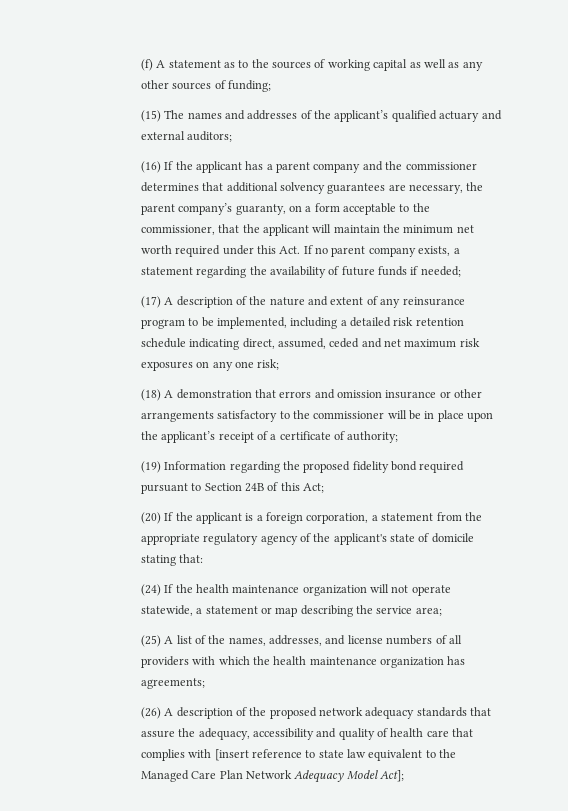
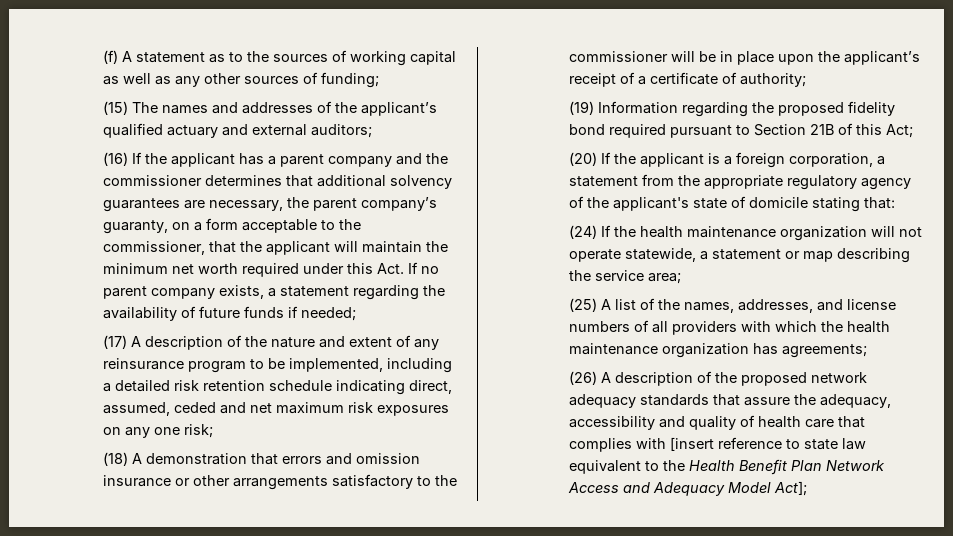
- (19) Information regarding the proposed fidelity bond required pursuant to Section 24B of this Act;
+ (19) Information regarding the proposed fidelity bond required pursuant to Section 21B of this Act;
- (26) A description of the proposed network adequacy standards that assure the adequacy, accessibility and quality of health care that complies with [insert reference to state law equivalent to the Managed Care Plan Network Adequacy Model Act];
+ (26) A description of the proposed network adequacy standards that assure the adequacy, accessibility and quality of health care that complies with [insert reference to state law equivalent to the Health Benefit Plan Network Access and Adequacy Model Act];

